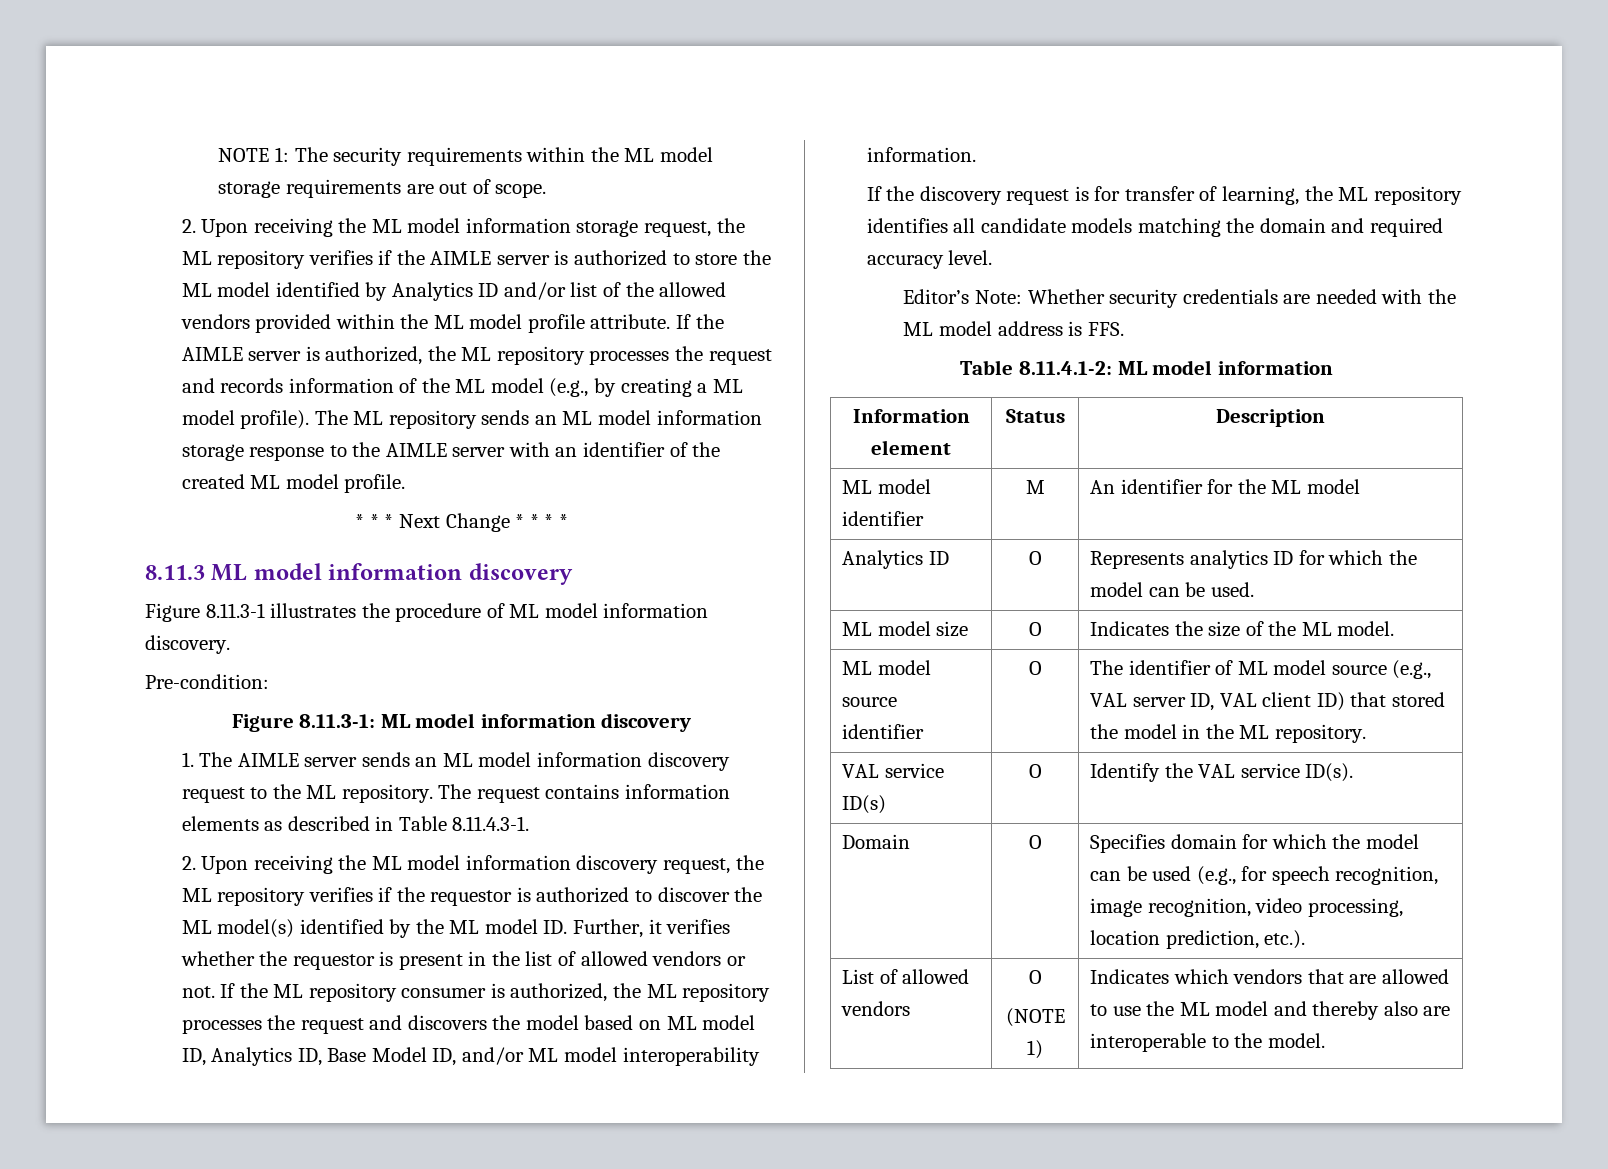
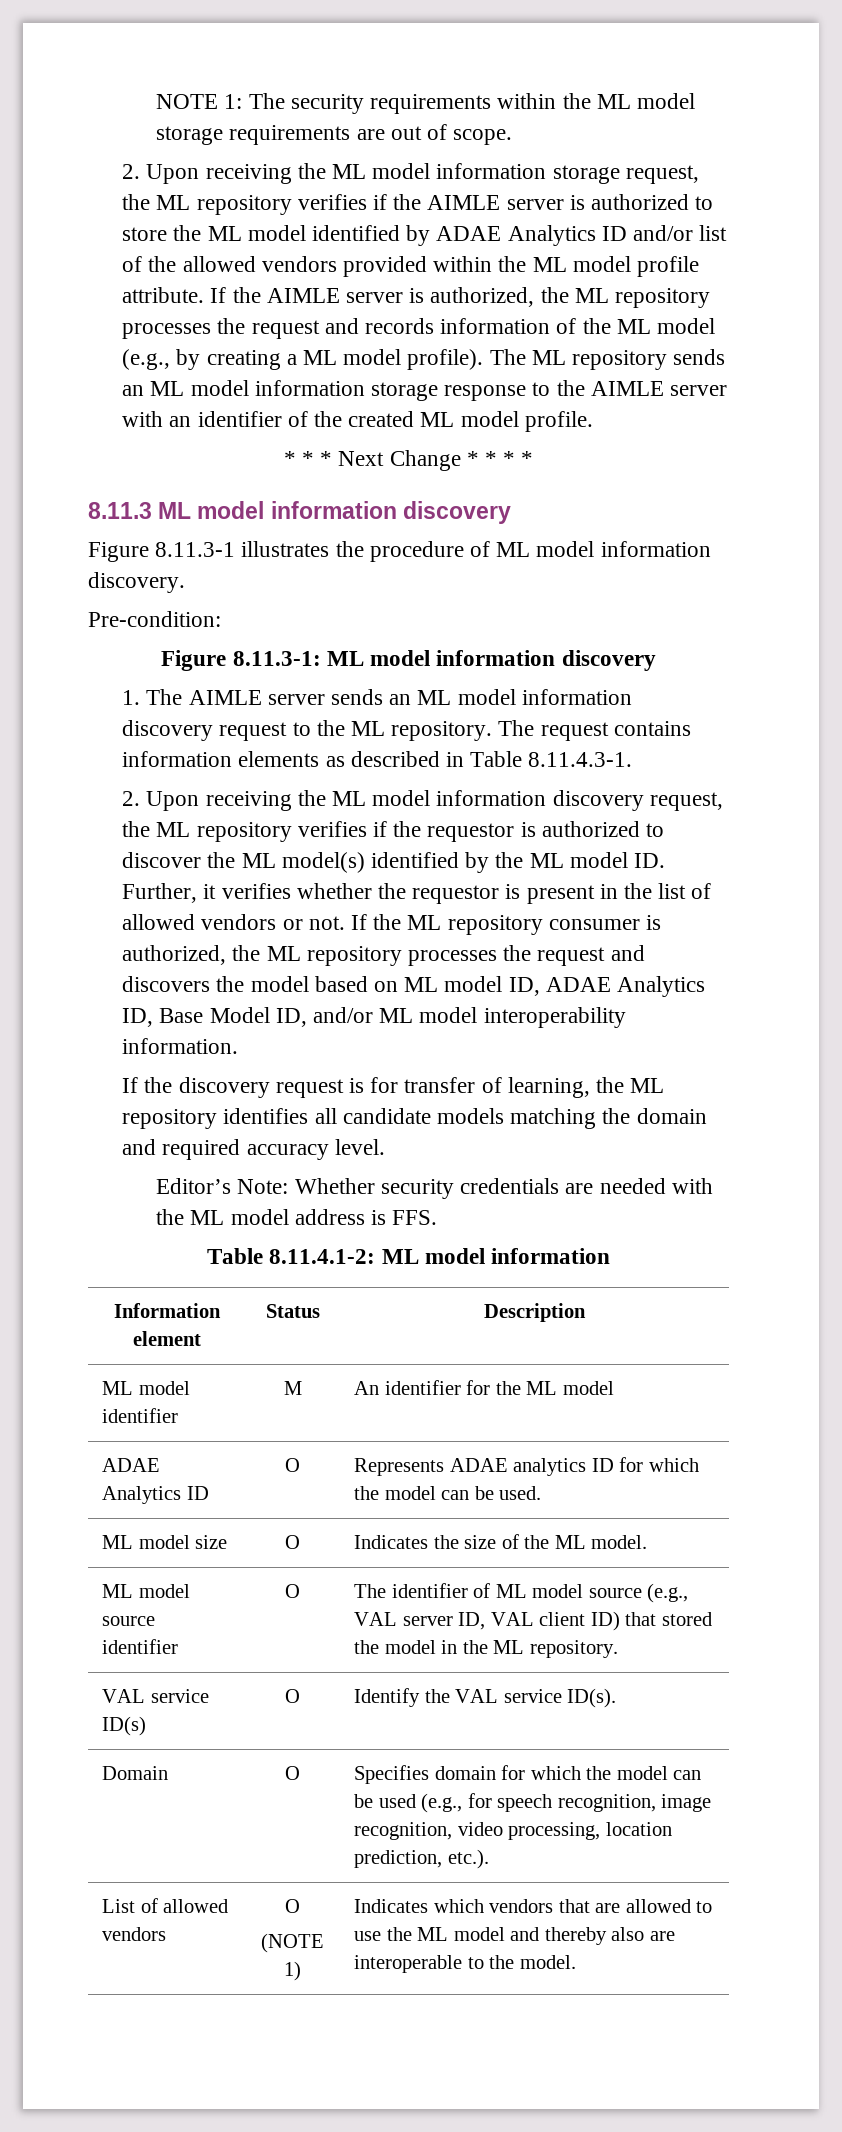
- 2. Upon receiving the ML model information storage request, the ML repository verifies if the AIMLE server is authorized to store the ML model identified by Analytics ID and/or list of the allowed vendors provided within the ML model profile attribute.
+ 2. Upon receiving the ML model information storage request, the ML repository verifies if the AIMLE server is authorized to store the ML model identified by ADAE Analytics ID and/or list of the allowed vendors provided within the ML model profile attribute.
- If the ML repository consumer is authorized, the ML repository processes the request and discovers the model based on ML model ID, Analytics ID, Base Model ID, and/or ML model interoperability information.
+ If the ML repository consumer is authorized, the ML repository processes the request and discovers the model based on ML model ID, ADAE Analytics ID, Base Model ID, and/or ML model interoperability information.
- Analytics ID | O | Represents analytics ID for which the model can be used.
+ ADAE Analytics ID | O | Represents ADAE analytics ID for which the model can be used.

